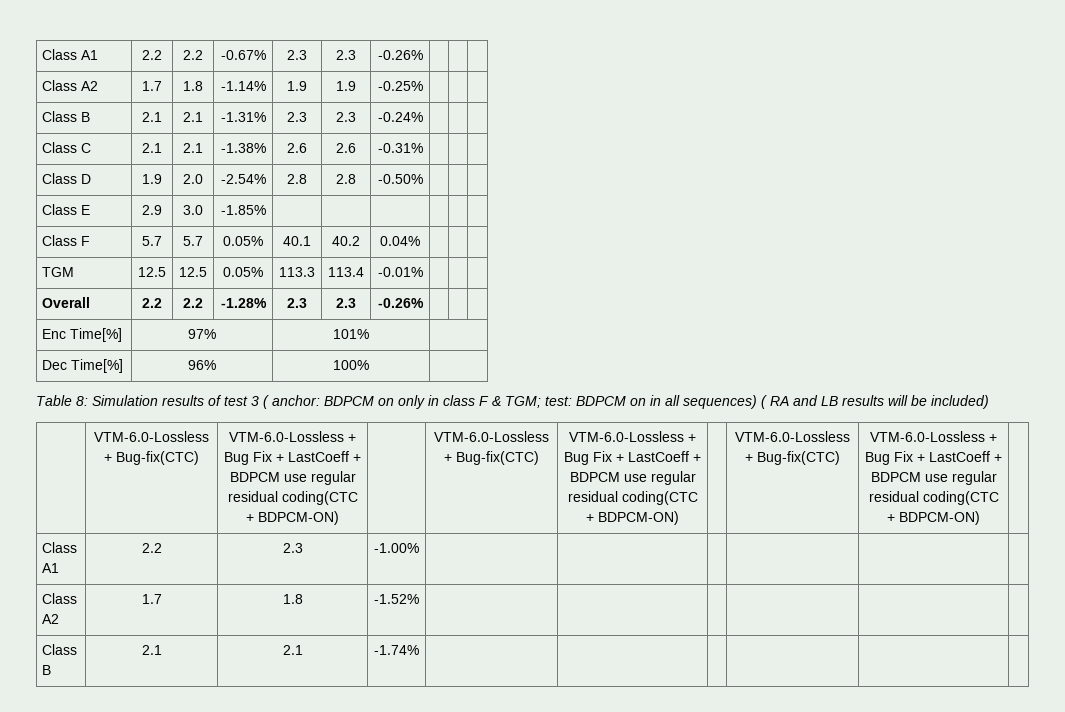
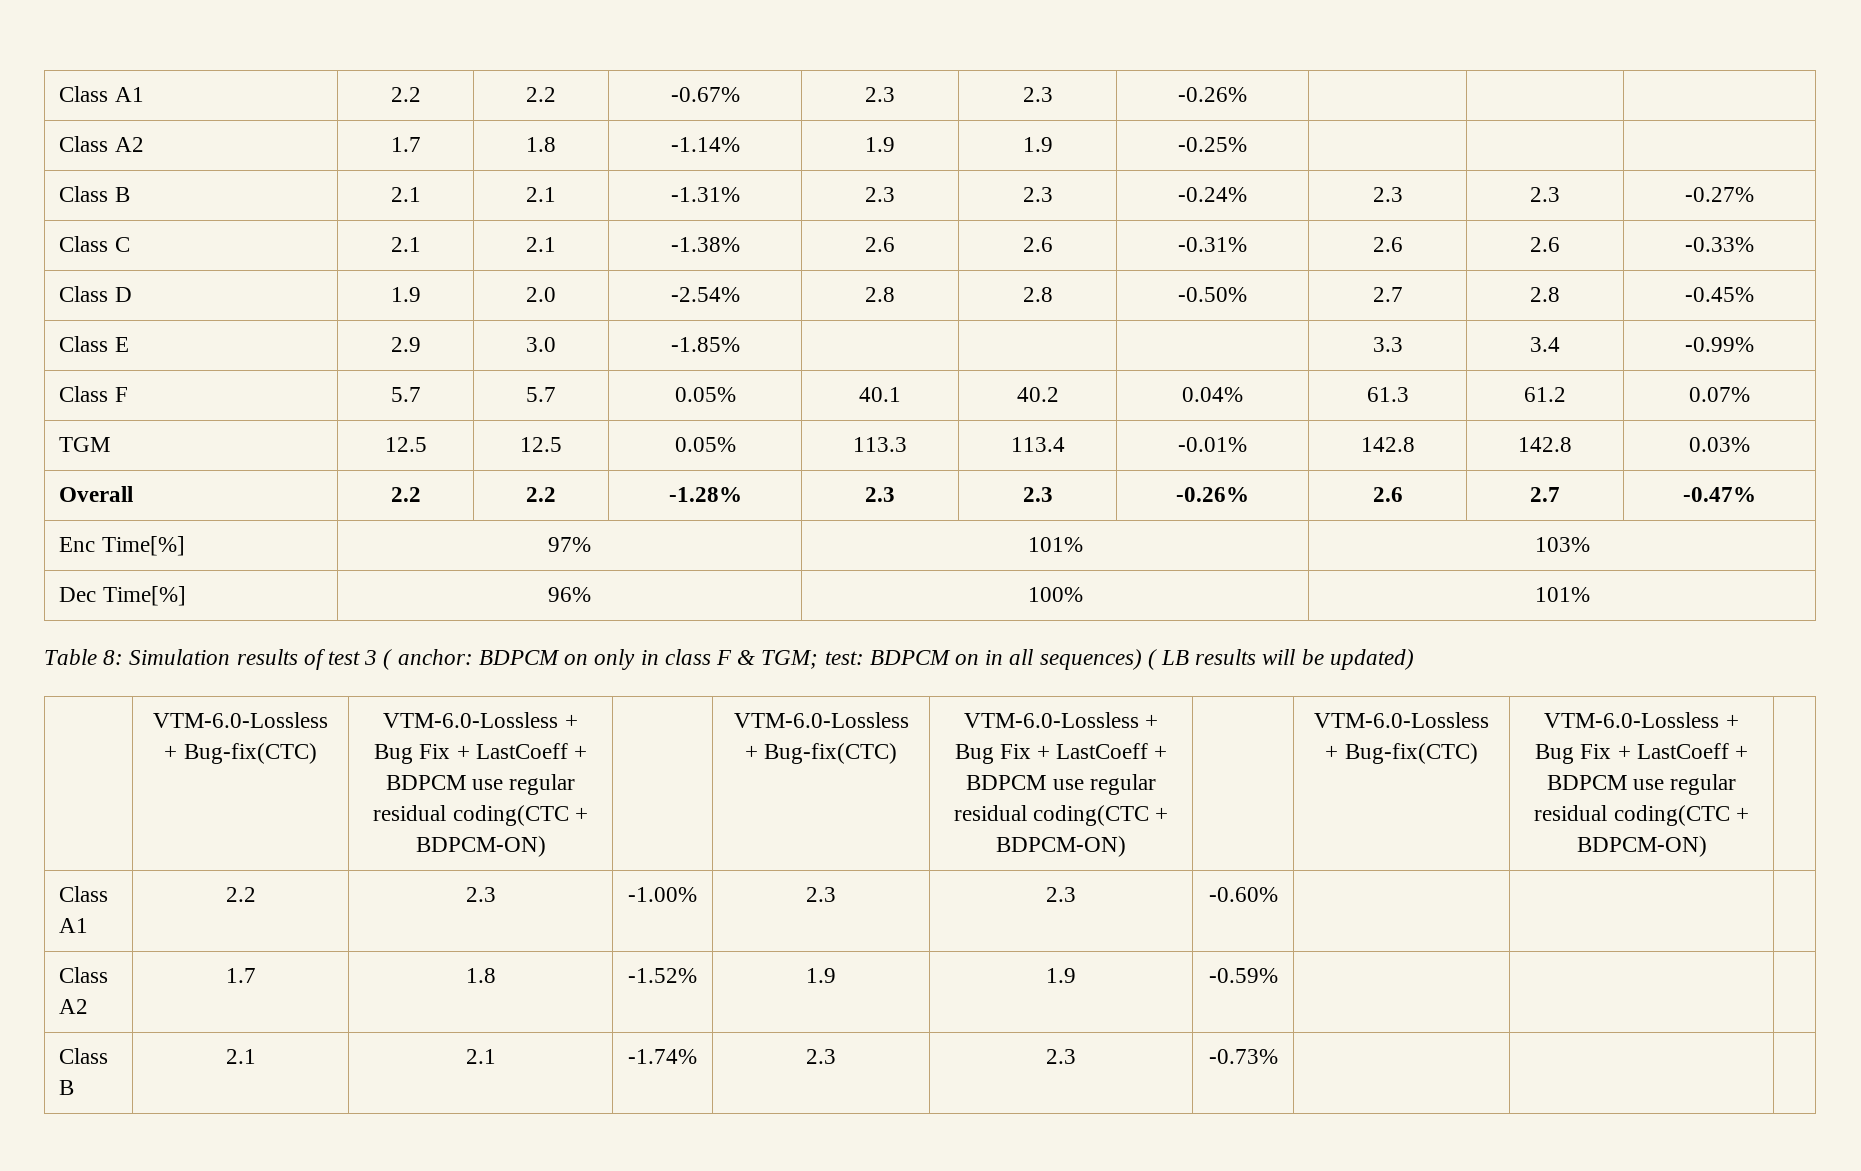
- Class B | 2.1 | 2.1 | -1.31% | 2.3 | 2.3 | -0.24% | | |
+ Class B | 2.1 | 2.1 | -1.31% | 2.3 | 2.3 | -0.24% | 2.3 | 2.3 | -0.27%
- Class C | 2.1 | 2.1 | -1.38% | 2.6 | 2.6 | -0.31% | | |
+ Class C | 2.1 | 2.1 | -1.38% | 2.6 | 2.6 | -0.31% | 2.6 | 2.6 | -0.33%
- Class D | 1.9 | 2.0 | -2.54% | 2.8 | 2.8 | -0.50% | | |
+ Class D | 1.9 | 2.0 | -2.54% | 2.8 | 2.8 | -0.50% | 2.7 | 2.8 | -0.45%
- Class E | 2.9 | 3.0 | -1.85% | | | | | |
+ Class E | 2.9 | 3.0 | -1.85% | | | | 3.3 | 3.4 | -0.99%
- Class F | 5.7 | 5.7 | 0.05% | 40.1 | 40.2 | 0.04% | | |
+ Class F | 5.7 | 5.7 | 0.05% | 40.1 | 40.2 | 0.04% | 61.3 | 61.2 | 0.07%
- TGM | 12.5 | 12.5 | 0.05% | 113.3 | 113.4 | -0.01% | | |
+ TGM | 12.5 | 12.5 | 0.05% | 113.3 | 113.4 | -0.01% | 142.8 | 142.8 | 0.03%
- Overall | 2.2 | 2.2 | -1.28% | 2.3 | 2.3 | -0.26% | | |
+ Overall | 2.2 | 2.2 | -1.28% | 2.3 | 2.3 | -0.26% | 2.6 | 2.7 | -0.47%
- Enc Time[%] | 97% | 101% |
+ Enc Time[%] | 97% | 101% | 103%
- Dec Time[%] | 96% | 100% |
+ Dec Time[%] | 96% | 100% | 101%
- Table 8: Simulation results of test 3 ( anchor: BDPCM on only in class F & TGM; test: BDPCM on in all sequences) ( RA and LB results will be included)
+ Table 8: Simulation results of test 3 ( anchor: BDPCM on only in class F & TGM; test: BDPCM on in all sequences) ( LB results will be updated)
- Class A1 | 2.2 | 2.3 | -1.00% | | | | | |
+ Class A1 | 2.2 | 2.3 | -1.00% | 2.3 | 2.3 | -0.60% | | |
- Class A2 | 1.7 | 1.8 | -1.52% | | | | | |
+ Class A2 | 1.7 | 1.8 | -1.52% | 1.9 | 1.9 | -0.59% | | |
- Class B | 2.1 | 2.1 | -1.74% | | | | | |
+ Class B | 2.1 | 2.1 | -1.74% | 2.3 | 2.3 | -0.73% | | |

